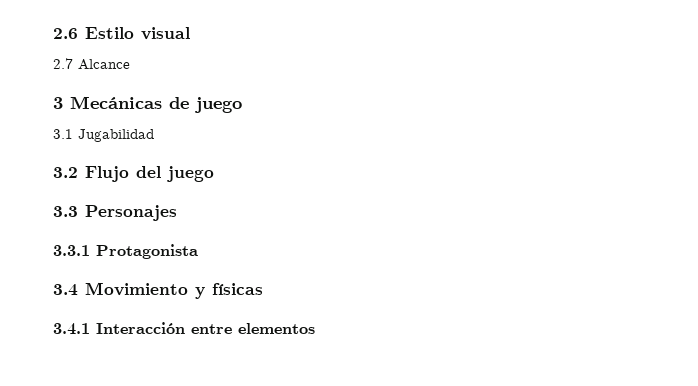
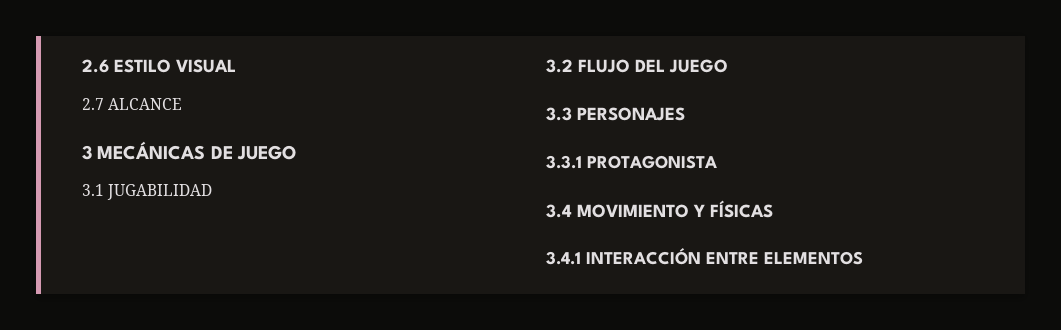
- 2.6 Estilo visual
+ 2.6 ESTILO VISUAL
- 2.7 Alcance
+ 2.7 ALCANCE
- 3 Mecánicas de juego
+ 3 MECÁNICAS DE JUEGO
- 3.1 Jugabilidad
+ 3.1 JUGABILIDAD
- 3.2 Flujo del juego
+ 3.2 FLUJO DEL JUEGO
- 3.3 Personajes
+ 3.3 PERSONAJES
- 3.3.1 Protagonista
+ 3.3.1 PROTAGONISTA
- 3.4 Movimiento y físicas
- 3.4.1 Interacción entre elementos
+ 3.4 MOVIMIENTO Y FÍSICAS
+ 3.4.1 INTERACCIÓN ENTRE ELEMENTOS

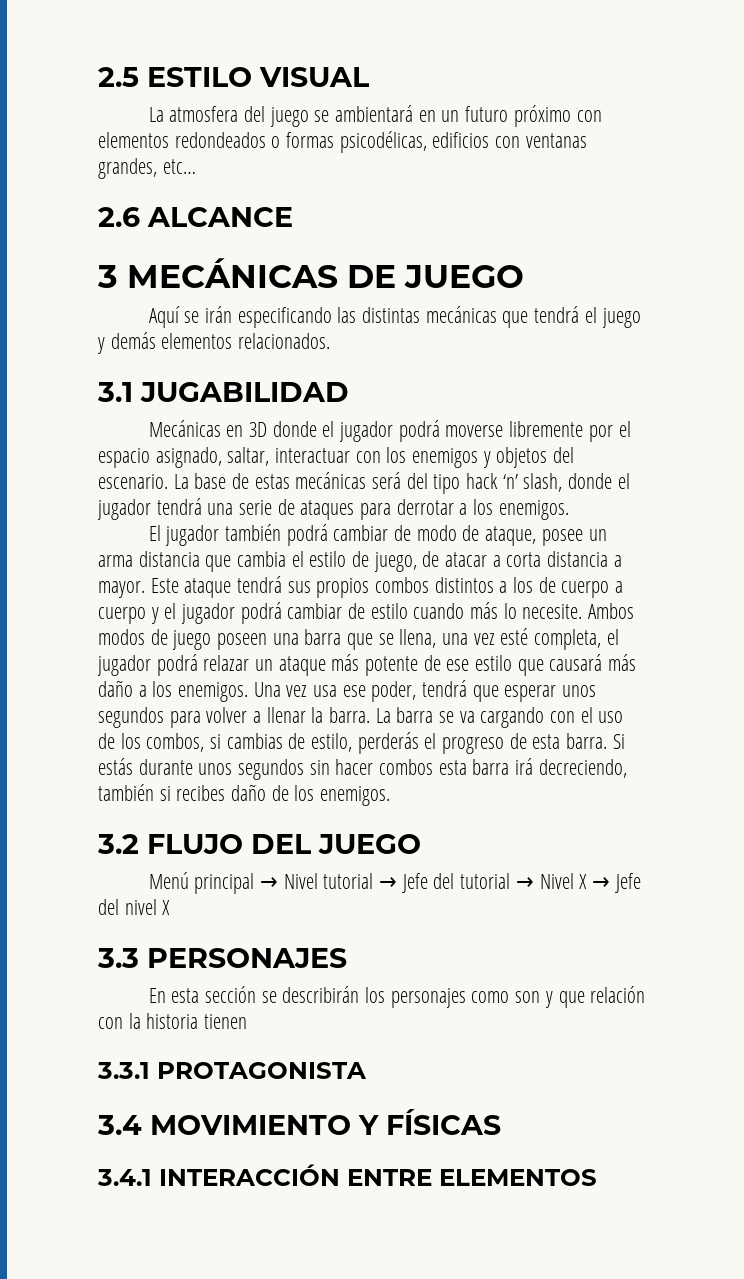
- 2.6 ESTILO VISUAL
+ 2.5 ESTILO VISUAL
- 2.7 ALCANCE
+ La atmosfera del juego se ambientará en un futuro próximo con elementos redondeados o formas psicodélicas, edificios con ventanas grandes, etc…
+ 2.6 ALCANCE
+ Aquí se irán especificando las distintas mecánicas que tendrá el juego y demás elementos relacionados.
  3.1 JUGABILIDAD
+ Mecánicas en 3D donde el jugador podrá moverse libremente por el espacio asignado, saltar, interactuar con los enemigos y objetos del escenario. La base de estas mecánicas será del tipo hack ‘n’ slash, donde el jugador tendrá una serie de ataques para derrotar a los enemigos.
+ El jugador también podrá cambiar de modo de ataque, posee un arma distancia que cambia el estilo de juego, de atacar a corta distancia a mayor. Este ataque tendrá sus propios combos distintos a los de cuerpo a cuerpo y el jugador podrá cambiar de estilo cuando más lo necesite. Ambos modos de juego poseen una barra que se llena, una vez esté completa, el jugador podrá relazar un ataque más potente de ese estilo que causará más daño a los enemigos. Una vez usa ese poder, tendrá que esperar unos segundos para volver a llenar la barra. La barra se va cargando con el uso de los combos, si cambias de estilo, perderás el progreso de esta barra. Si estás durante unos segundos sin hacer combos esta barra irá decreciendo, también si recibes daño de los enemigos.
  3.2 FLUJO DEL JUEGO
+ Menú principal → Nivel tutorial → Jefe del tutorial → Nivel X → Jefe del nivel X
  3.3 PERSONAJES
+ En esta sección se describirán los personajes como son y que relación con la historia tienen

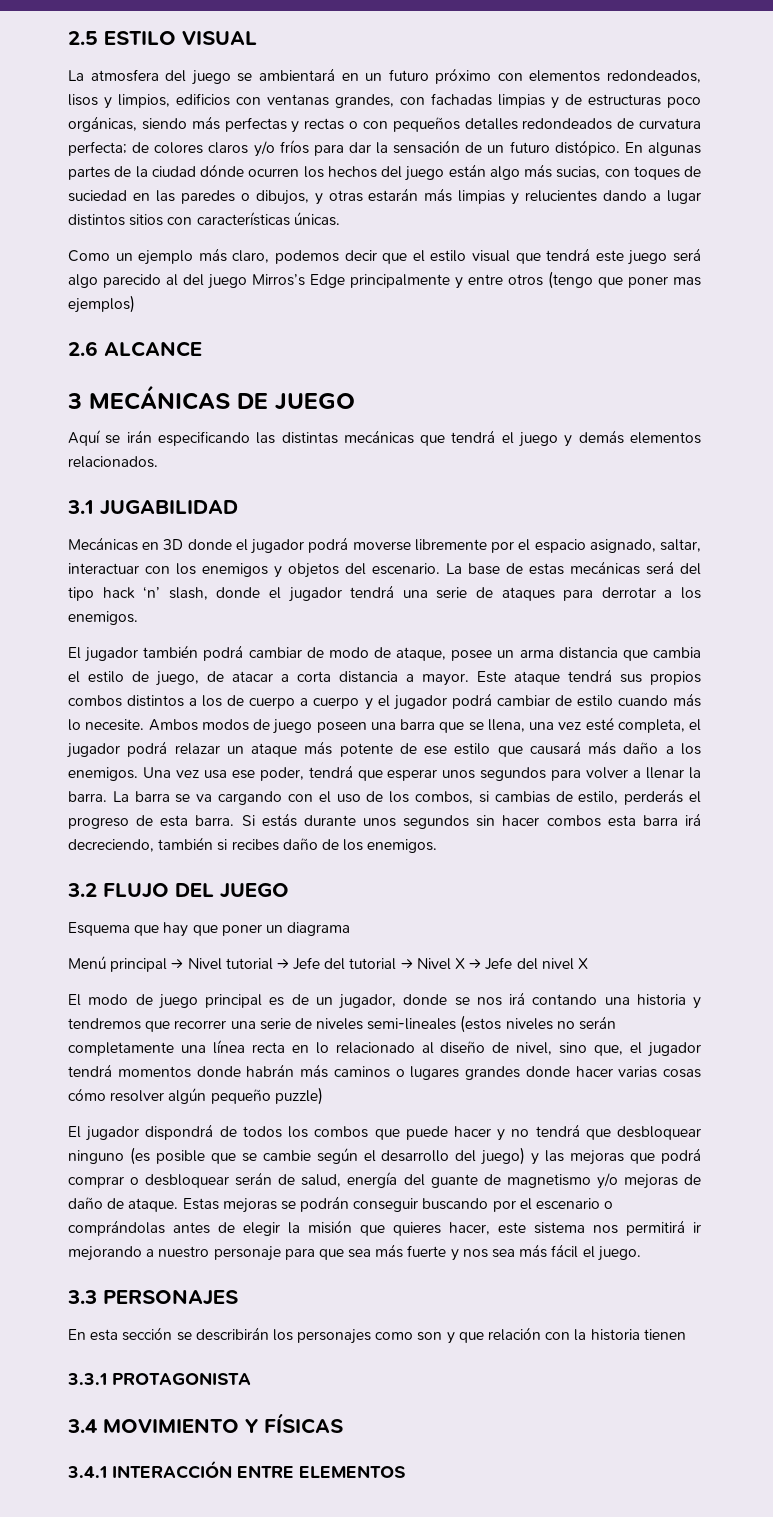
- La atmosfera del juego se ambientará en un futuro próximo con elementos redondeados o formas psicodélicas, edificios con ventanas grandes, etc…
+ La atmosfera del juego se ambientará en un futuro próximo con elementos redondeados, lisos y limpios, edificios con ventanas grandes, con fachadas limpias y de estructuras poco orgánicas, siendo más perfectas y rectas o con pequeños detalles redondeados de curvatura perfecta; de colores claros y/o fríos para dar la sensación de un futuro distópico. En algunas partes de la ciudad dónde ocurren los hechos del juego están algo más sucias, con toques de suciedad en las paredes o dibujos, y otras estarán más limpias y relucientes dando a lugar distintos sitios con características únicas.
+ Como un ejemplo más claro, podemos decir que el estilo visual que tendrá este juego será algo parecido al del juego Mirros’s Edge principalmente y entre otros (tengo que poner mas ejemplos)
+ Esquema que hay que poner un diagrama
+ El modo de juego principal es de un jugador, donde se nos irá contando una historia y tendremos que recorrer una serie de niveles semi-lineales (estos niveles no serán completamente una línea recta en lo relacionado al diseño de nivel, sino que, el jugador tendrá momentos donde habrán más caminos o lugares grandes donde hacer varias cosas cómo resolver algún pequeño puzzle)
+ El jugador dispondrá de todos los combos que puede hacer y no tendrá que desbloquear ninguno (es posible que se cambie según el desarrollo del juego) y las mejoras que podrá comprar o desbloquear serán de salud, energía del guante de magnetismo y/o mejoras de daño de ataque. Estas mejoras se podrán conseguir buscando por el escenario o comprándolas antes de elegir la misión que quieres hacer, este sistema nos permitirá ir mejorando a nuestro personaje para que sea más fuerte y nos sea más fácil el juego.

